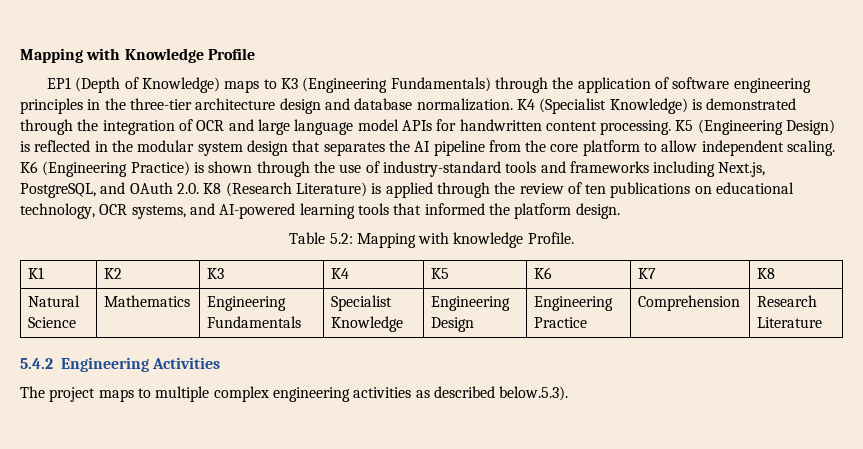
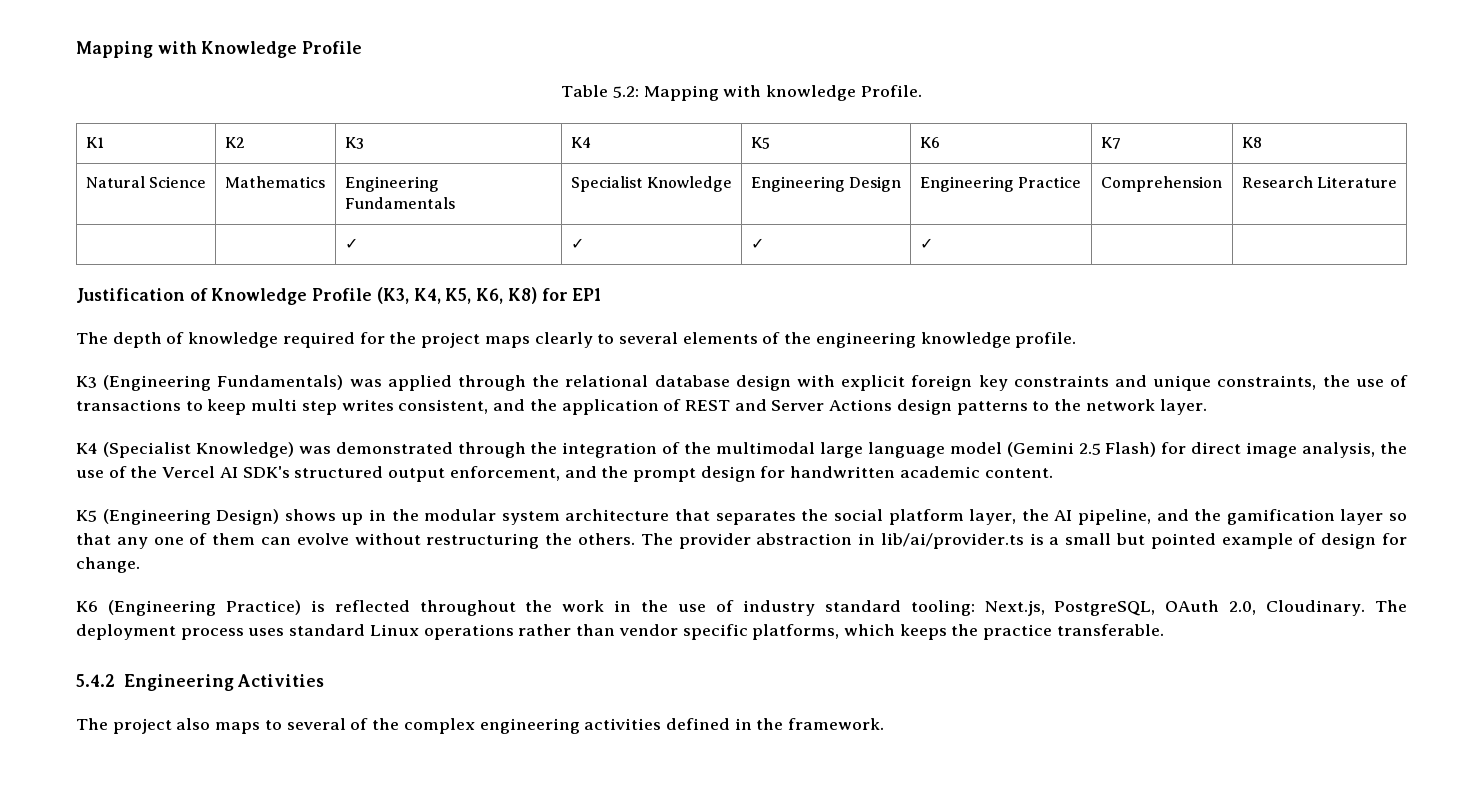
- EP1 (Depth of Knowledge) maps to K3 (Engineering Fundamentals) through the application of software engineering principles in the three-tier architecture design and database normalization. K4 (Specialist Knowledge) is demonstrated through the integration of OCR and large language model APIs for handwritten content processing. K5 (Engineering Design) is reflected in the modular system design that separates the AI pipeline from the core platform to allow independent scaling. K6 (Engineering Practice) is shown through the use of industry-standard tools and frameworks including Next.js, PostgreSQL, and OAuth 2.0. K8 (Research Literature) is applied through the review of ten publications on educational technology, OCR systems, and AI-powered learning tools that informed the platform design.
+ | | ✓ | ✓ | ✓ | ✓ | |
+ Justification of Knowledge Profile (K3, K4, K5, K6, K8) for EP1
+ The depth of knowledge required for the project maps clearly to several elements of the engineering knowledge profile.
+ K3 (Engineering Fundamentals) was applied through the relational database design with explicit foreign key constraints and unique constraints, the use of transactions to keep multi step writes consistent, and the application of REST and Server Actions design patterns to the network layer.
+ K4 (Specialist Knowledge) was demonstrated through the integration of the multimodal large language model (Gemini 2.5 Flash) for direct image analysis, the use of the Vercel AI SDK's structured output enforcement, and the prompt design for handwritten academic content.
+ K5 (Engineering Design) shows up in the modular system architecture that separates the social platform layer, the AI pipeline, and the gamification layer so that any one of them can evolve without restructuring the others. The provider abstraction in lib/ai/provider.ts is a small but pointed example of design for change.
+ K6 (Engineering Practice) is reflected throughout the work in the use of industry standard tooling: Next.js, PostgreSQL, OAuth 2.0, Cloudinary. The deployment process uses standard Linux operations rather than vendor specific platforms, which keeps the practice transferable.
- The project maps to multiple complex engineering activities as described below.5.3).
+ The project also maps to several of the complex engineering activities defined in the framework.

